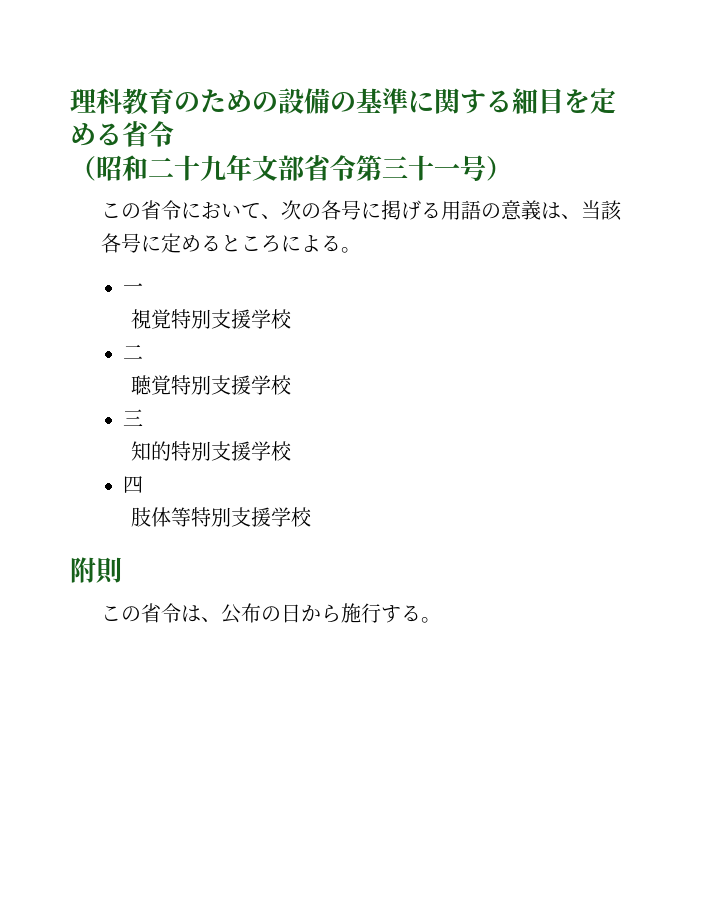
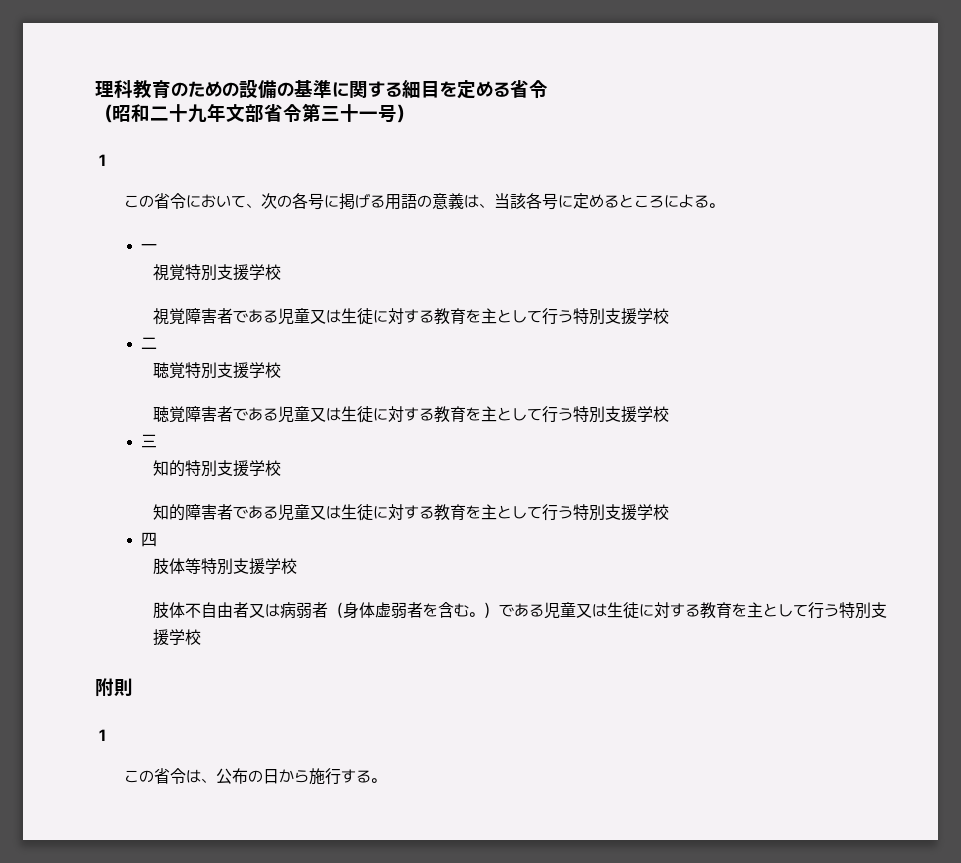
  （昭和二十九年文部省令第三十一号）
+ １
+ 視覚障害者である児童又は生徒に対する教育を主として行う特別支援学校
+ 聴覚障害者である児童又は生徒に対する教育を主として行う特別支援学校
+ 知的障害者である児童又は生徒に対する教育を主として行う特別支援学校
+ 肢体不自由者又は病弱者（身体虚弱者を含む。）である児童又は生徒に対する教育を主として行う特別支援学校
  附則
+ １

